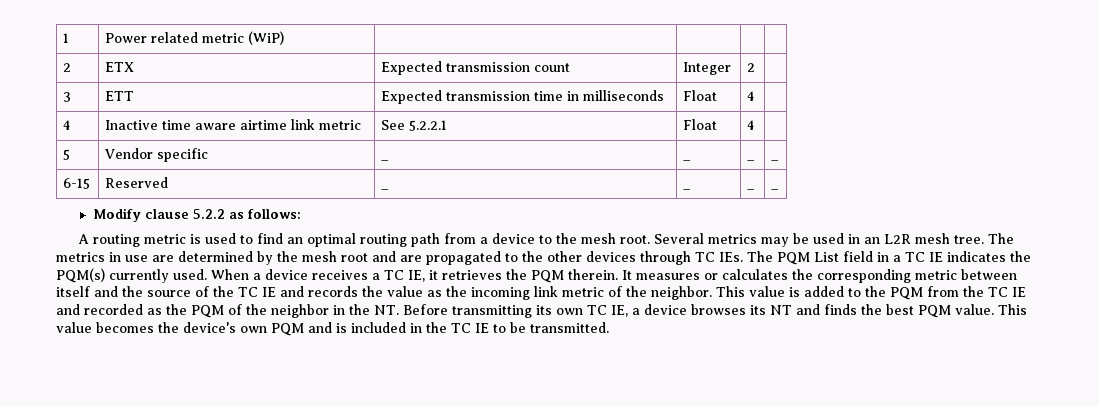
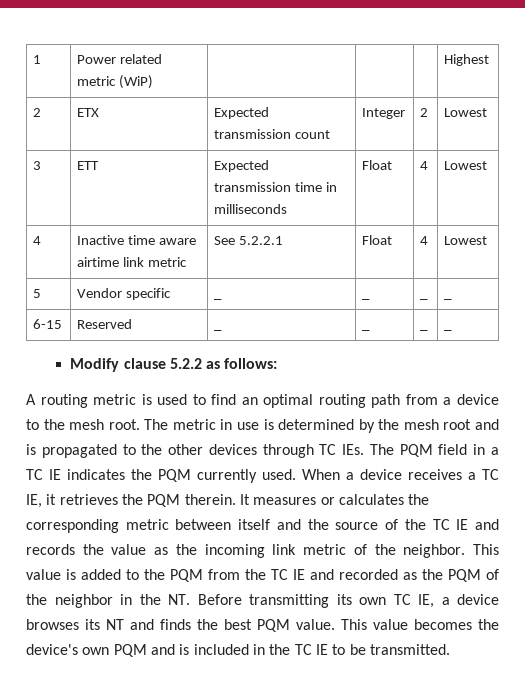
- 1 | Power related metric (WiP) | | | |
+ 1 | Power related metric (WiP) | | | | Highest
- 2 | ETX | Expected transmission count | Integer | 2 |
+ 2 | ETX | Expected transmission count | Integer | 2 | Lowest
- 3 | ETT | Expected transmission time in milliseconds | Float | 4 |
+ 3 | ETT | Expected transmission time in milliseconds | Float | 4 | Lowest
- 4 | Inactive time aware airtime link metric | See 5.2.2.1 | Float | 4 |
+ 4 | Inactive time aware airtime link metric | See 5.2.2.1 | Float | 4 | Lowest
- Several metrics may be used in an L2R mesh tree. The metrics in use are determined by the mesh root and are propagated to the other devices through TC IEs. The PQM List field in a TC IE indicates the PQM(s) currently used.
+ The metric in use is determined by the mesh root and is propagated to the other devices through TC IEs. The PQM field in a TC IE indicates the PQM currently used.

